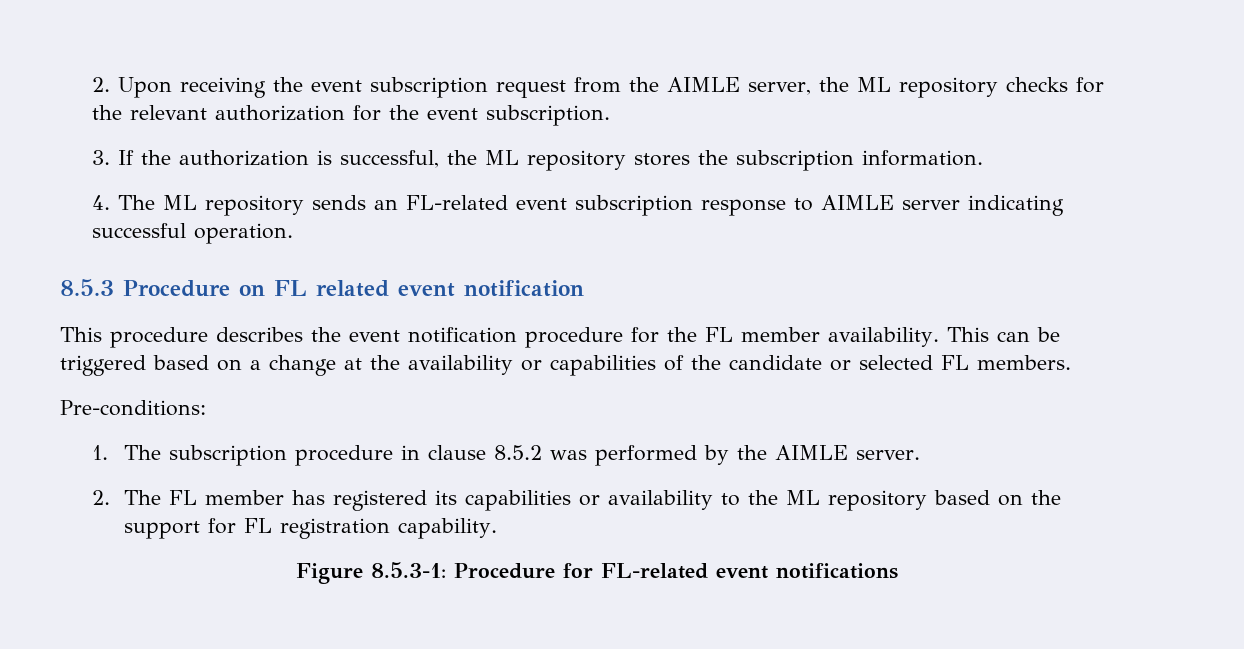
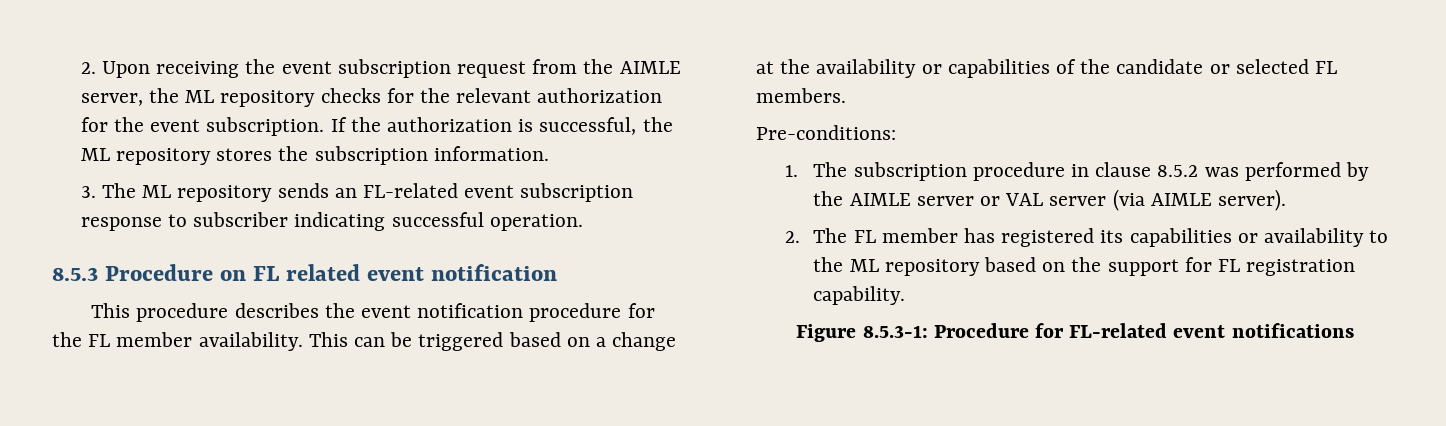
- 2. Upon receiving the event subscription request from the AIMLE server, the ML repository checks for the relevant authorization for the event subscription.
- 3. If the authorization is successful, the ML repository stores the subscription information.
+ 2. Upon receiving the event subscription request from the AIMLE server, the ML repository checks for the relevant authorization for the event subscription. If the authorization is successful, the ML repository stores the subscription information.
- 4. The ML repository sends an FL-related event subscription response to AIMLE server indicating successful operation.
+ 3. The ML repository sends an FL-related event subscription response to subscriber indicating successful operation.
- 1. The subscription procedure in clause 8.5.2 was performed by the AIMLE server.
+ 1. The subscription procedure in clause 8.5.2 was performed by the AIMLE server or VAL server (via AIMLE server).

